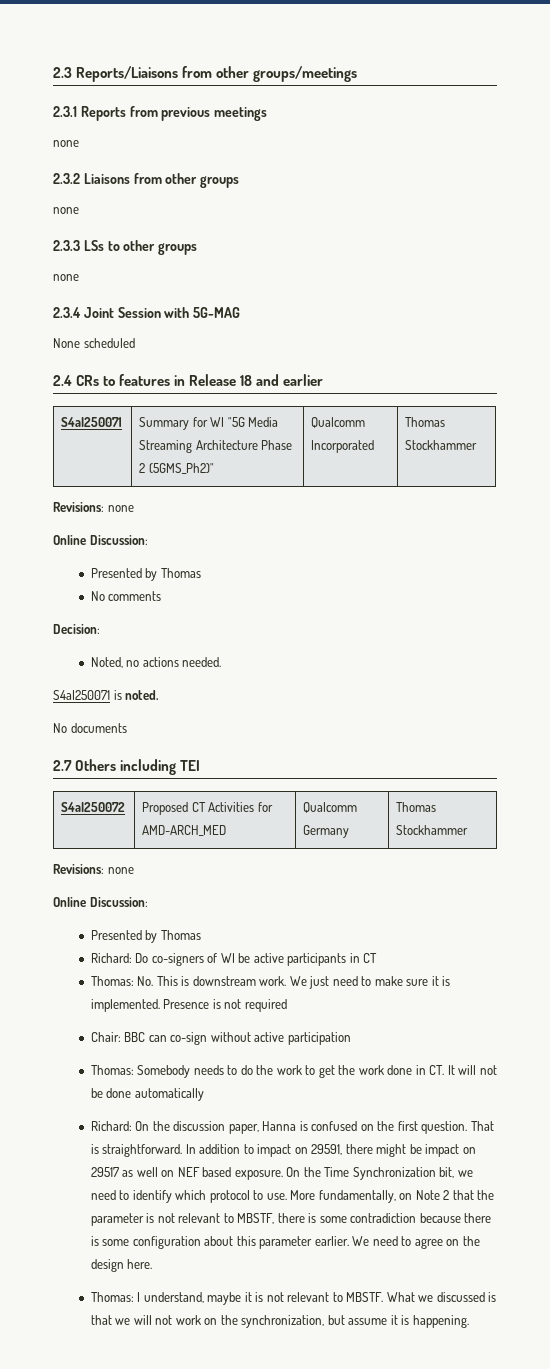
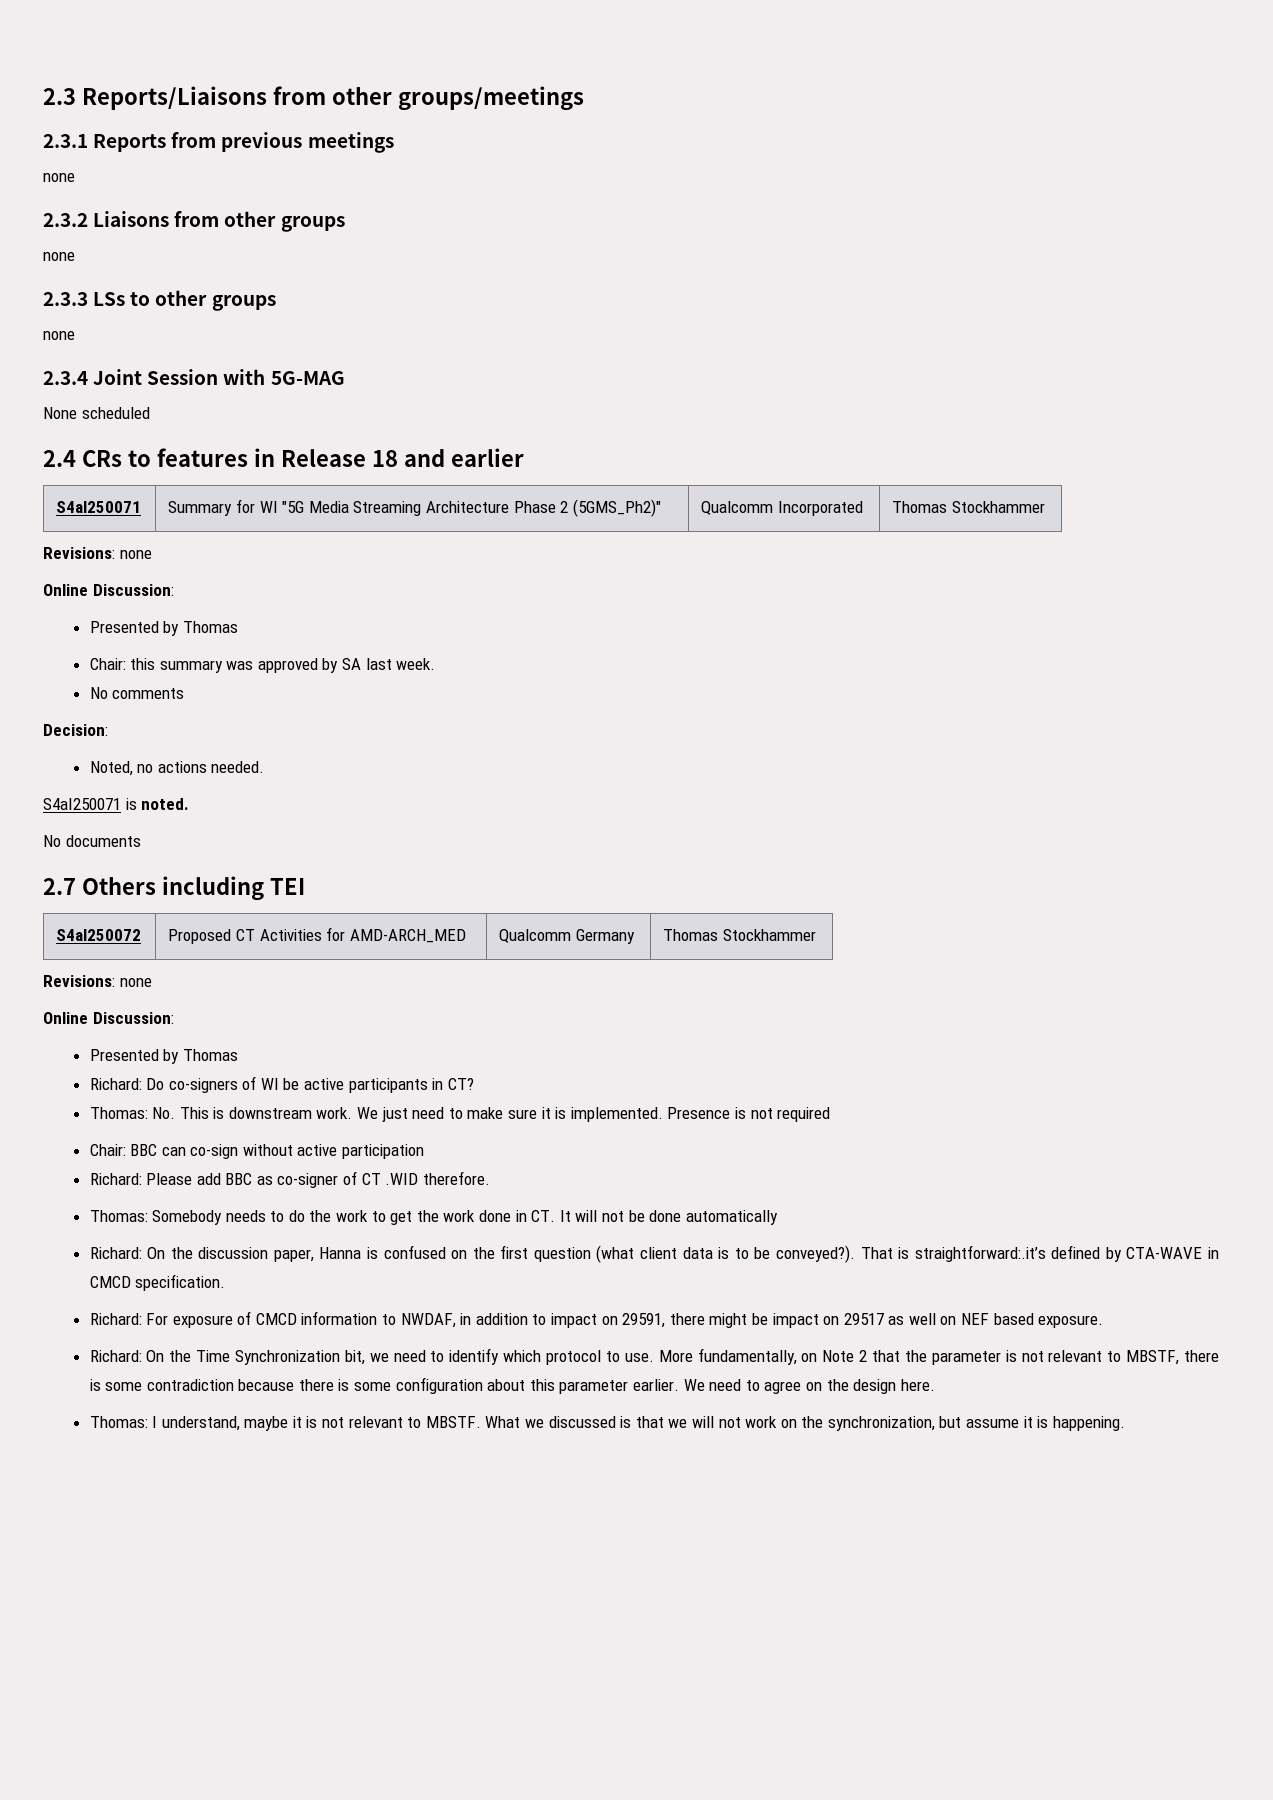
+ Chair: this summary was approved by SA last week.
- Richard: Do co-signers of WI be active participants in CT
+ Richard: Do co-signers of WI be active participants in CT?
+ Richard: Please add BBC as co-signer of CT .WID therefore.
- Richard: On the discussion paper, Hanna is confused on the first question. That is straightforward. In addition to impact on 29591, there might be impact on 29517 as well on NEF based exposure. On the Time Synchronization bit, we need to identify which protocol to use.
+ Richard: On the discussion paper, Hanna is confused on the first question (what client data is to be conveyed?). That is straightforward:.it’s defined by CTA-WAVE in CMCD specification.
+ Richard: For exposure of CMCD information to NWDAF, in addition to impact on 29591, there might be impact on 29517 as well on NEF based exposure.
+ Richard: On the Time Synchronization bit, we need to identify which protocol to use.

